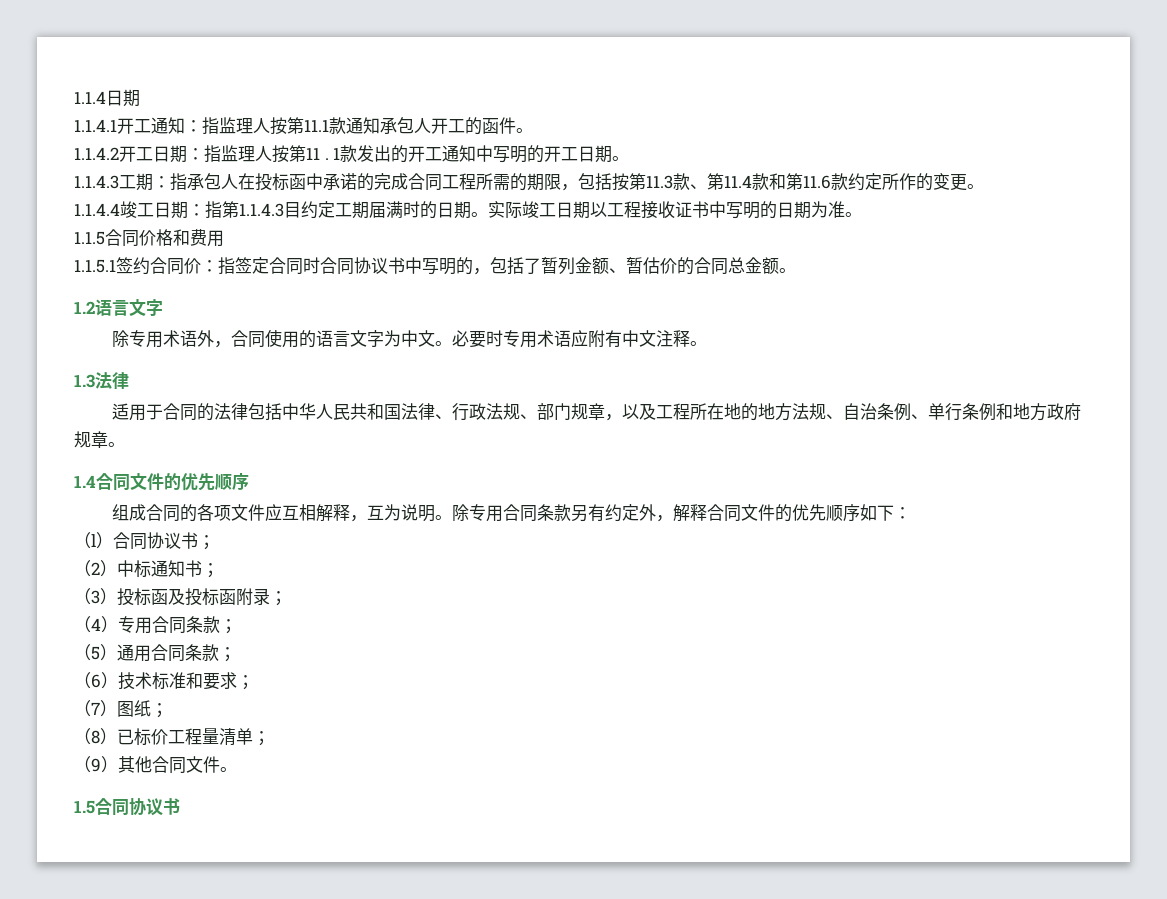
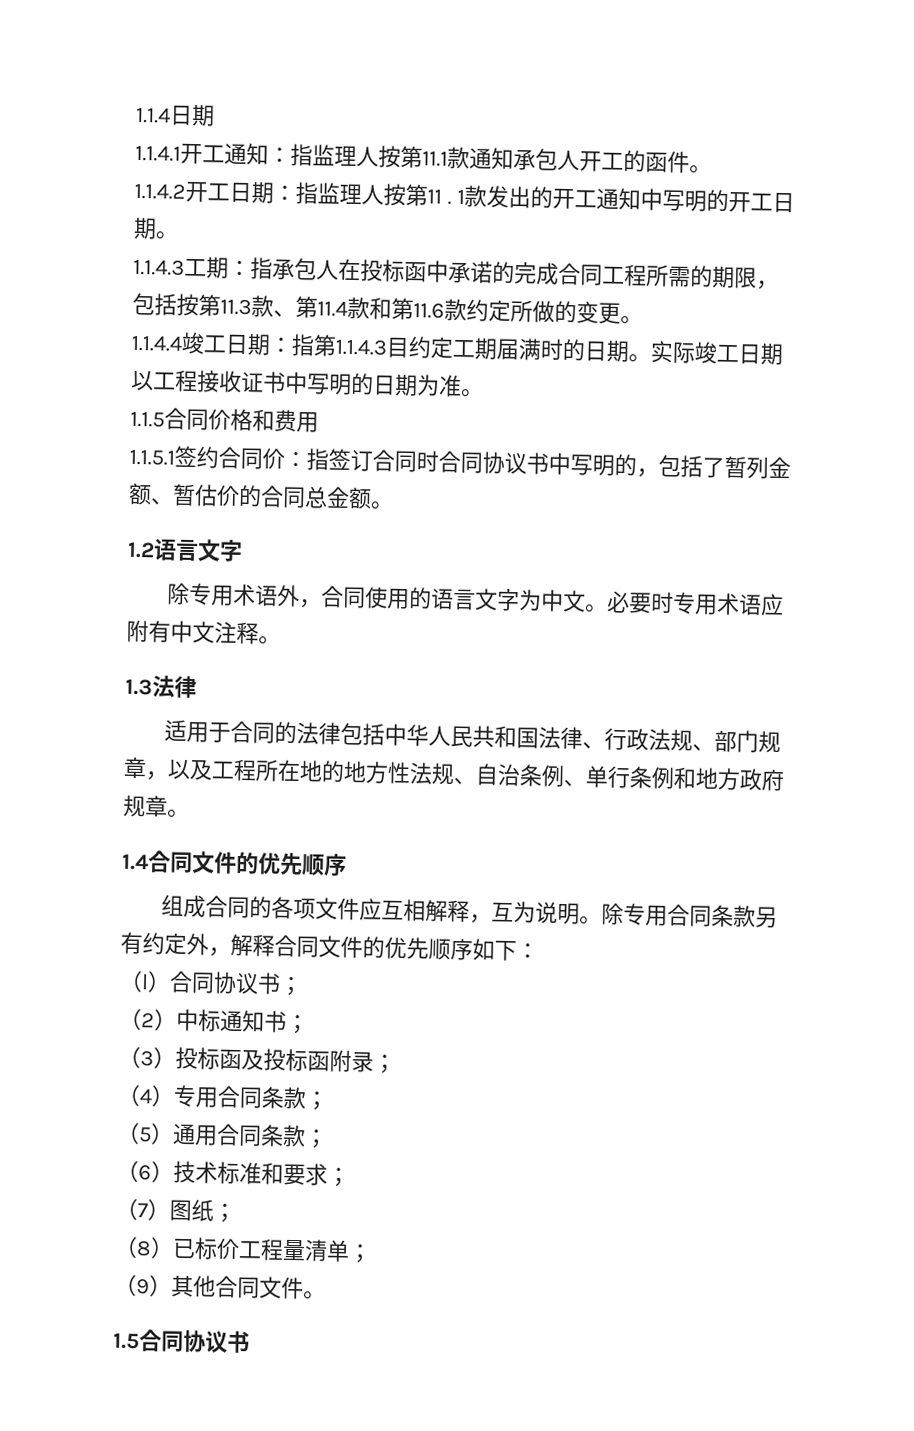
- 1.1.4.3工期：指承包人在投标函中承诺的完成合同工程所需的期限，包括按第11.3款、第11.4款和第11.6款约定所作的变更。
+ 1.1.4.3工期：指承包人在投标函中承诺的完成合同工程所需的期限，包括按第11.3款、第11.4款和第11.6款约定所做的变更。
- 1.1.5.1签约合同价：指签定合同时合同协议书中写明的，包括了暂列金额、暂估价的合同总金额。
+ 1.1.5.1签约合同价：指签订合同时合同协议书中写明的，包括了暂列金额、暂估价的合同总金额。
- 适用于合同的法律包括中华人民共和国法律、行政法规、部门规章，以及工程所在地的地方法规、自治条例、单行条例和地方政府规章。
+ 适用于合同的法律包括中华人民共和国法律、行政法规、部门规章，以及工程所在地的地方性法规、自治条例、单行条例和地方政府规章。

